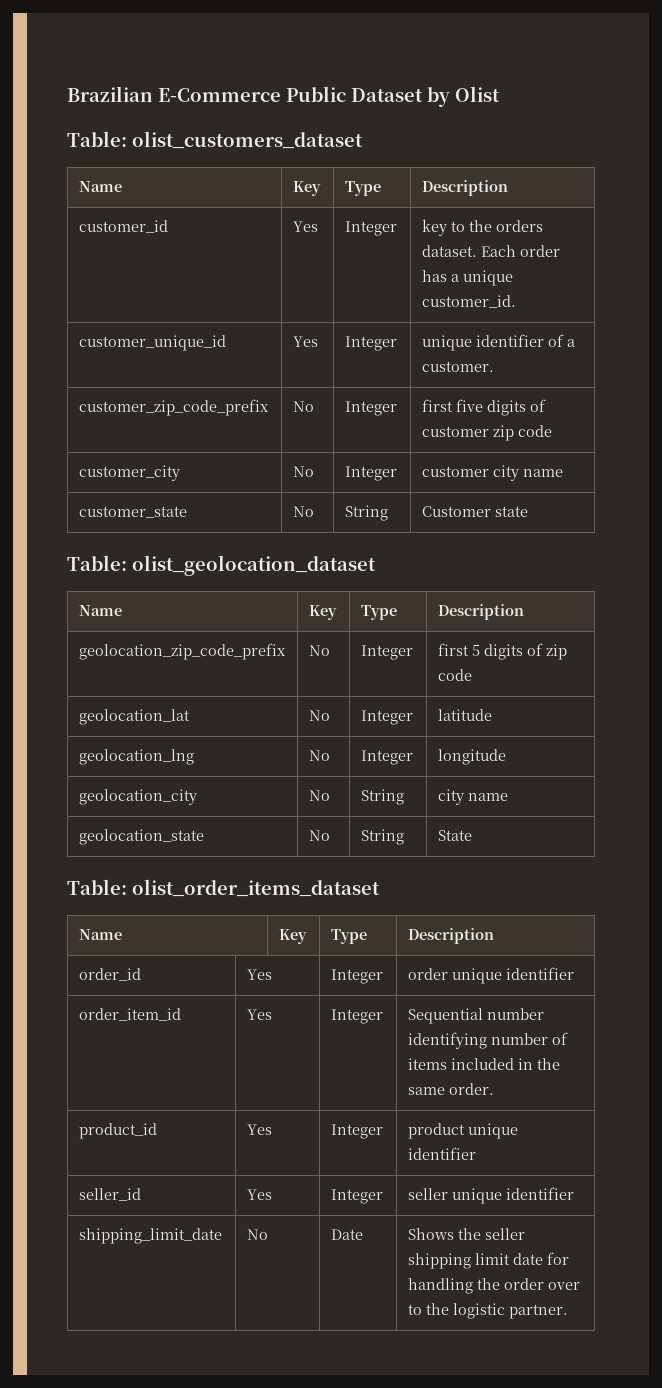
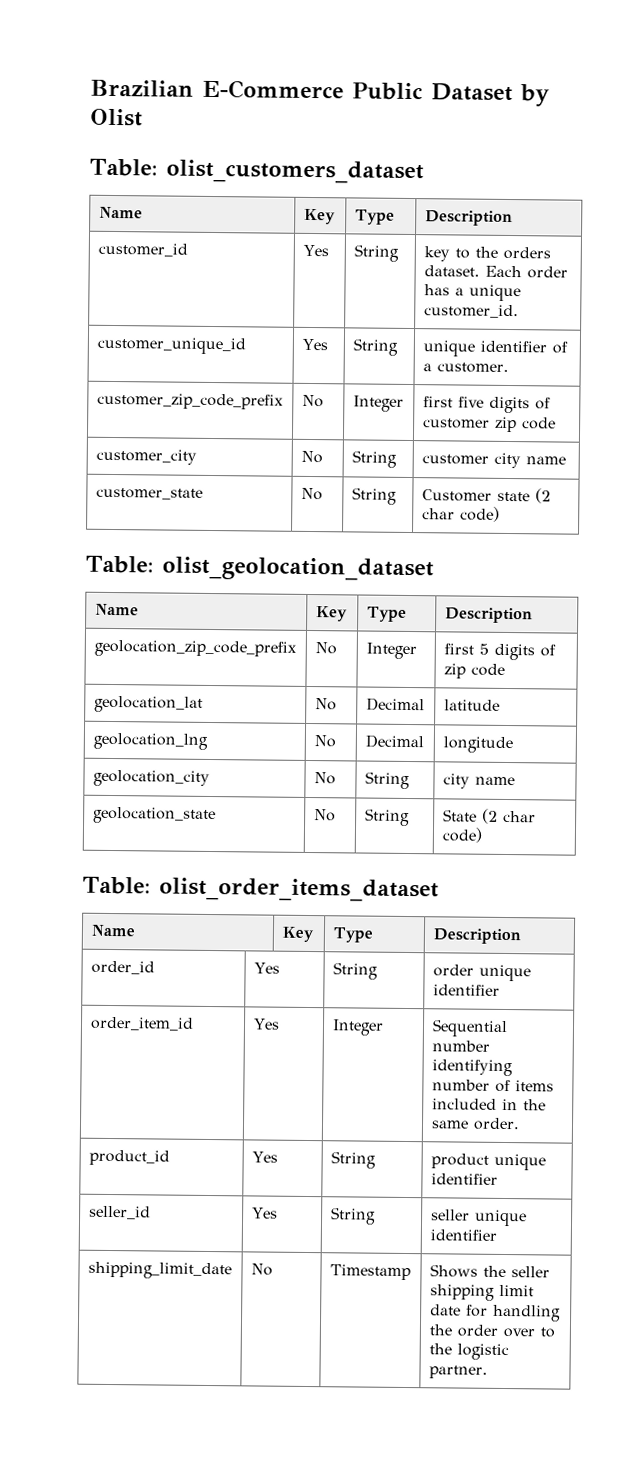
- customer_id | Yes | Integer | key to the orders dataset. Each order has a unique customer_id.
+ customer_id | Yes | String | key to the orders dataset. Each order has a unique customer_id.
- customer_unique_id | Yes | Integer | unique identifier of a customer.
+ customer_unique_id | Yes | String | unique identifier of a customer.
- customer_city | No | Integer | customer city name
+ customer_city | No | String | customer city name
- customer_state | No | String | Customer state
+ customer_state | No | String | Customer state (2 char code)
- geolocation_lat | No | Integer | latitude
+ geolocation_lat | No | Decimal | latitude
- geolocation_lng | No | Integer | longitude
+ geolocation_lng | No | Decimal | longitude
- geolocation_state | No | String | State
+ geolocation_state | No | String | State (2 char code)
- order_id | Yes | Integer | order unique identifier
+ order_id | Yes | String | order unique identifier
- product_id | Yes | Integer | product unique identifier
+ product_id | Yes | String | product unique identifier
- seller_id | Yes | Integer | seller unique identifier
+ seller_id | Yes | String | seller unique identifier
- shipping_limit_date | No | Date | Shows the seller shipping limit date for handling the order over to the logistic partner.
+ shipping_limit_date | No | Timestamp | Shows the seller shipping limit date for handling the order over to the logistic partner.

